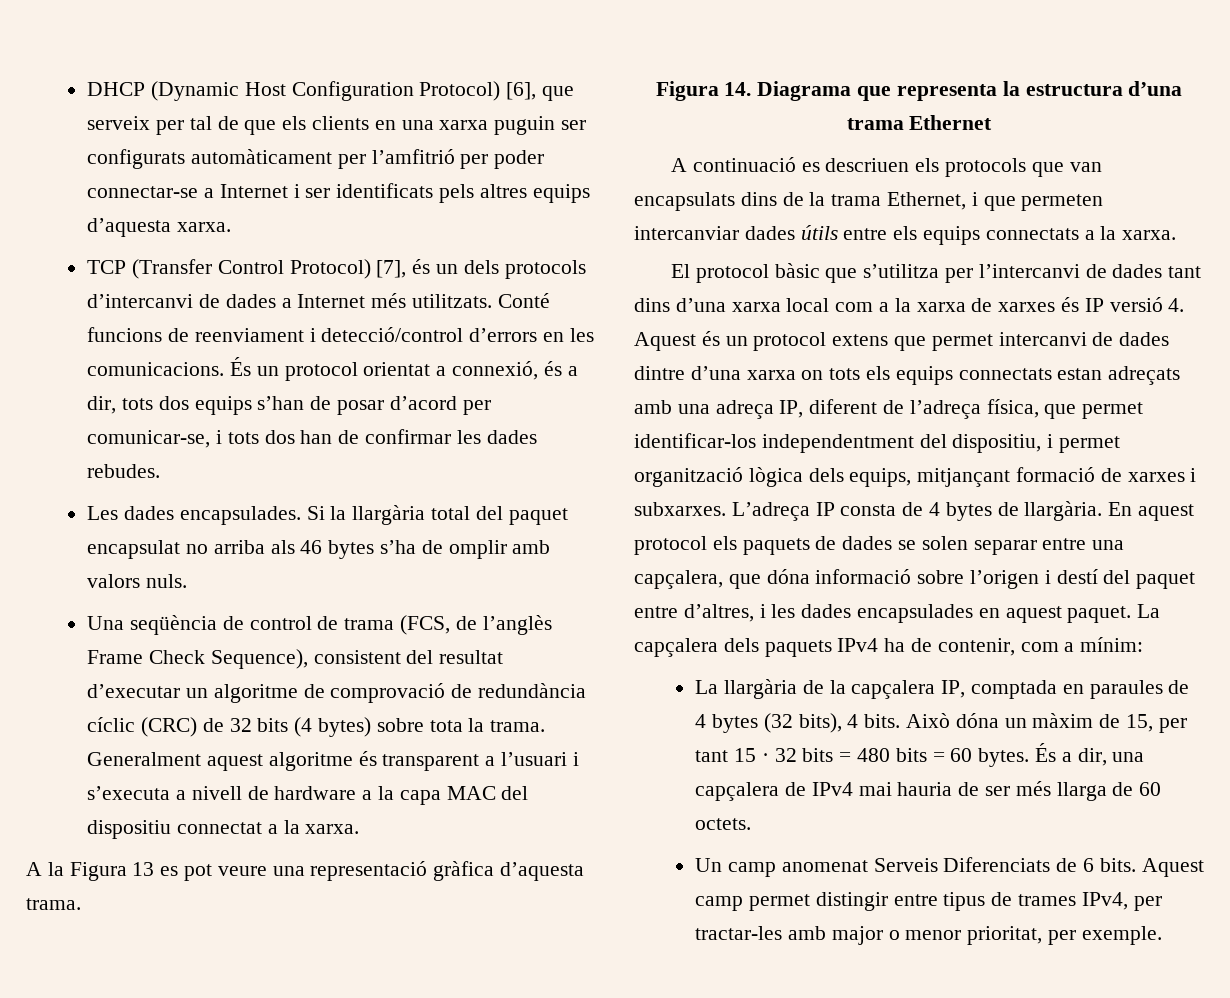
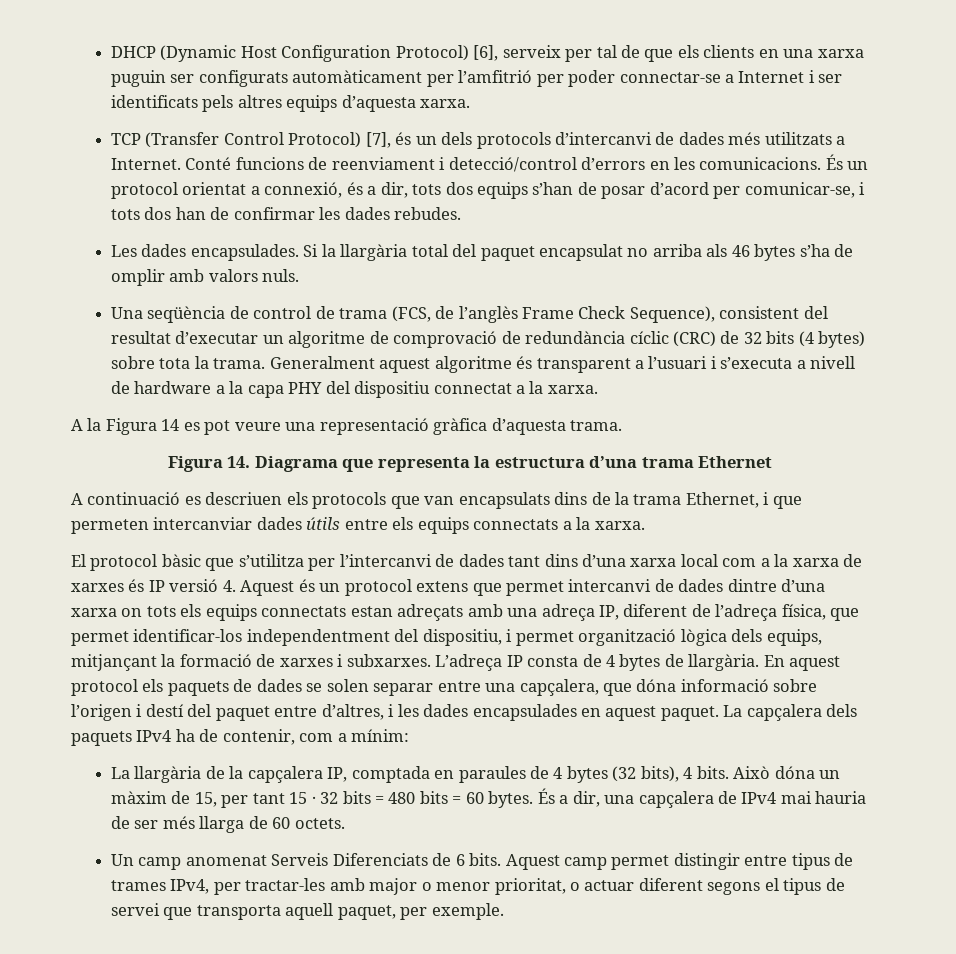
- DHCP (Dynamic Host Configuration Protocol) [6], que serveix per tal de que els clients en una xarxa puguin ser configurats automàticament per l’amfitrió per poder connectar-se a Internet i ser identificats pels altres equips d’aquesta xarxa.
+ DHCP (Dynamic Host Configuration Protocol) [6], serveix per tal de que els clients en una xarxa puguin ser configurats automàticament per l’amfitrió per poder connectar-se a Internet i ser identificats pels altres equips d’aquesta xarxa.
- TCP (Transfer Control Protocol) [7], és un dels protocols d’intercanvi de dades a Internet més utilitzats.
+ TCP (Transfer Control Protocol) [7], és un dels protocols d’intercanvi de dades més utilitzats a Internet.
- Generalment aquest algoritme és transparent a l’usuari i s’executa a nivell de hardware a la capa MAC del dispositiu connectat a la xarxa.
+ Generalment aquest algoritme és transparent a l’usuari i s’executa a nivell de hardware a la capa PHY del dispositiu connectat a la xarxa.
- A la Figura 13 es pot veure una representació gràfica d’aquesta trama.
+ A la Figura 14 es pot veure una representació gràfica d’aquesta trama.
- El protocol bàsic que s’utilitza per l’intercanvi de dades tant dins d’una xarxa local com a la xarxa de xarxes és IP versió 4. Aquest és un protocol extens que permet intercanvi de dades dintre d’una xarxa on tots els equips connectats estan adreçats amb una adreça IP, diferent de l’adreça física, que permet identificar-los independentment del dispositiu, i permet organització lògica dels equips, mitjançant formació de xarxes i subxarxes.
+ El protocol bàsic que s’utilitza per l’intercanvi de dades tant dins d’una xarxa local com a la xarxa de xarxes és IP versió 4. Aquest és un protocol extens que permet intercanvi de dades dintre d’una xarxa on tots els equips connectats estan adreçats amb una adreça IP, diferent de l’adreça física, que permet identificar-los independentment del dispositiu, i permet organització lògica dels equips, mitjançant la formació de xarxes i subxarxes.
- Aquest camp permet distingir entre tipus de trames IPv4, per tractar-les amb major o menor prioritat, per exemple.
+ Aquest camp permet distingir entre tipus de trames IPv4, per tractar-les amb major o menor prioritat, o actuar diferent segons el tipus de servei que transporta aquell paquet, per exemple.

